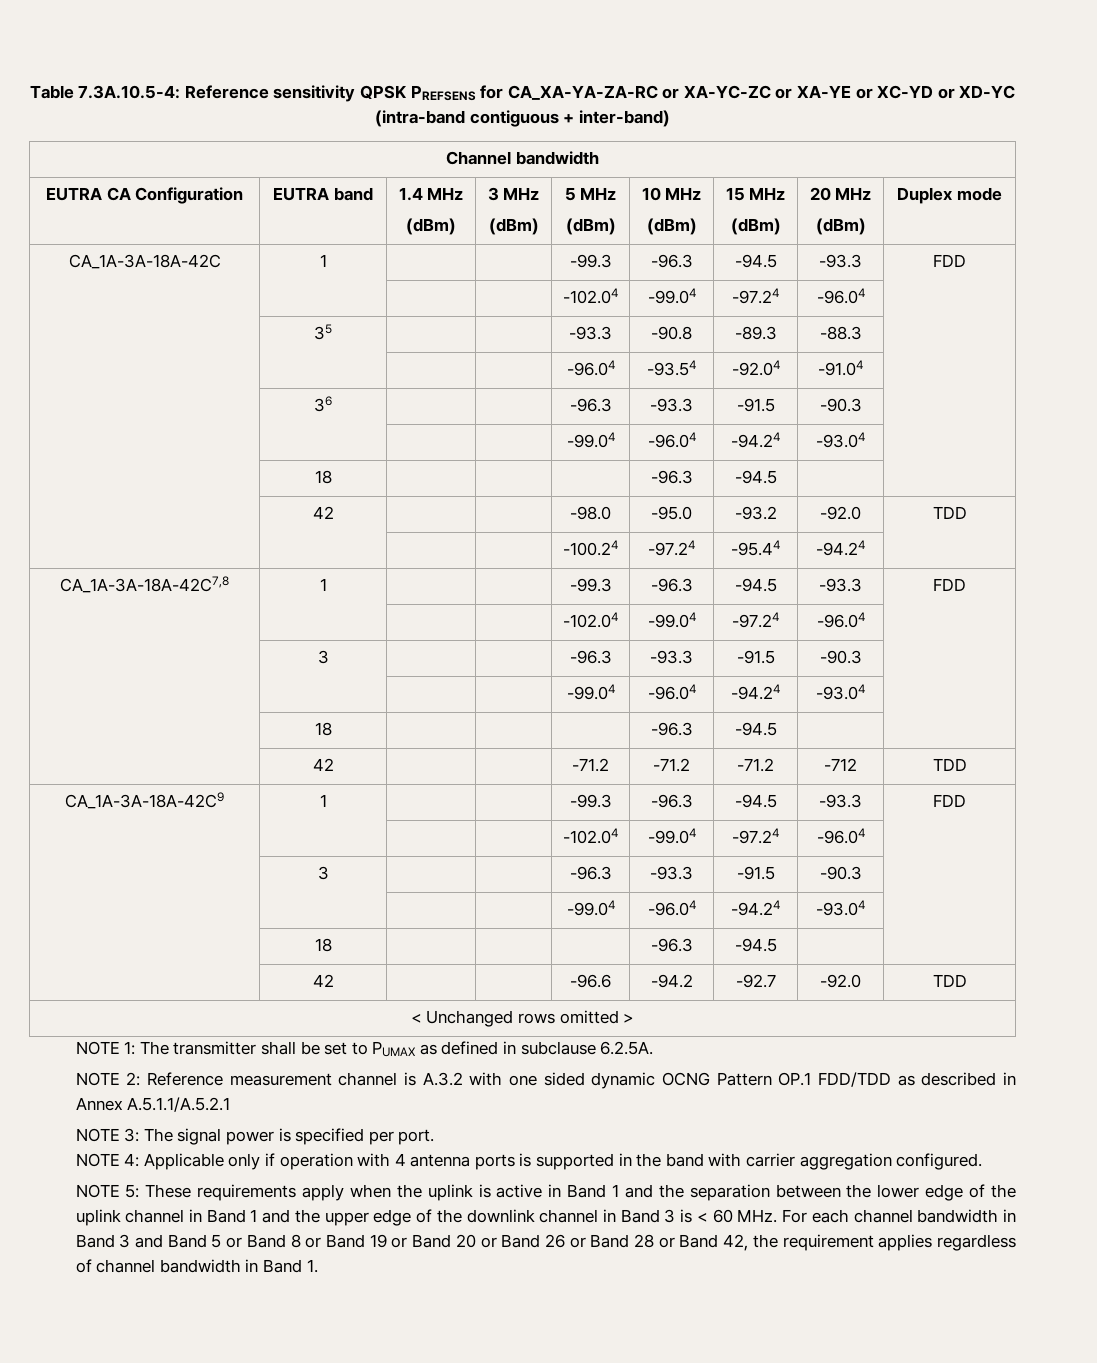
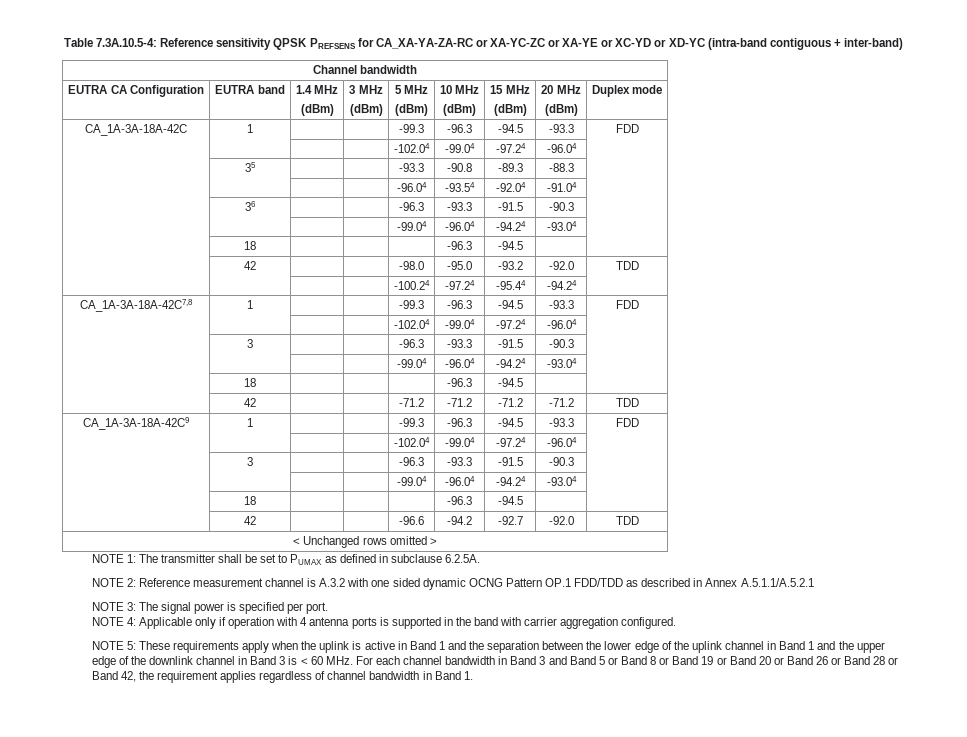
- | 42 | | | -71.2 | -71.2 | -71.2 | -712 | TDD
+ | 42 | | | -71.2 | -71.2 | -71.2 | -71.2 | TDD

